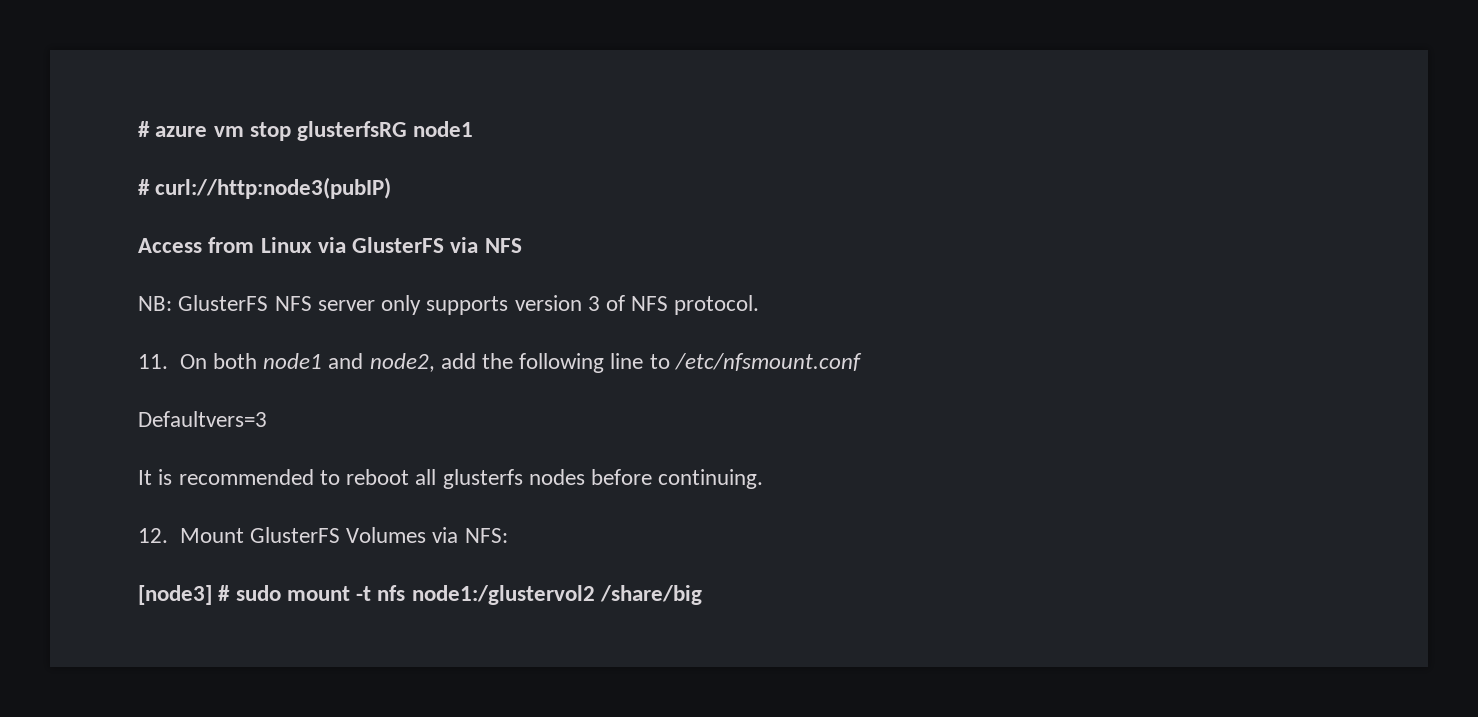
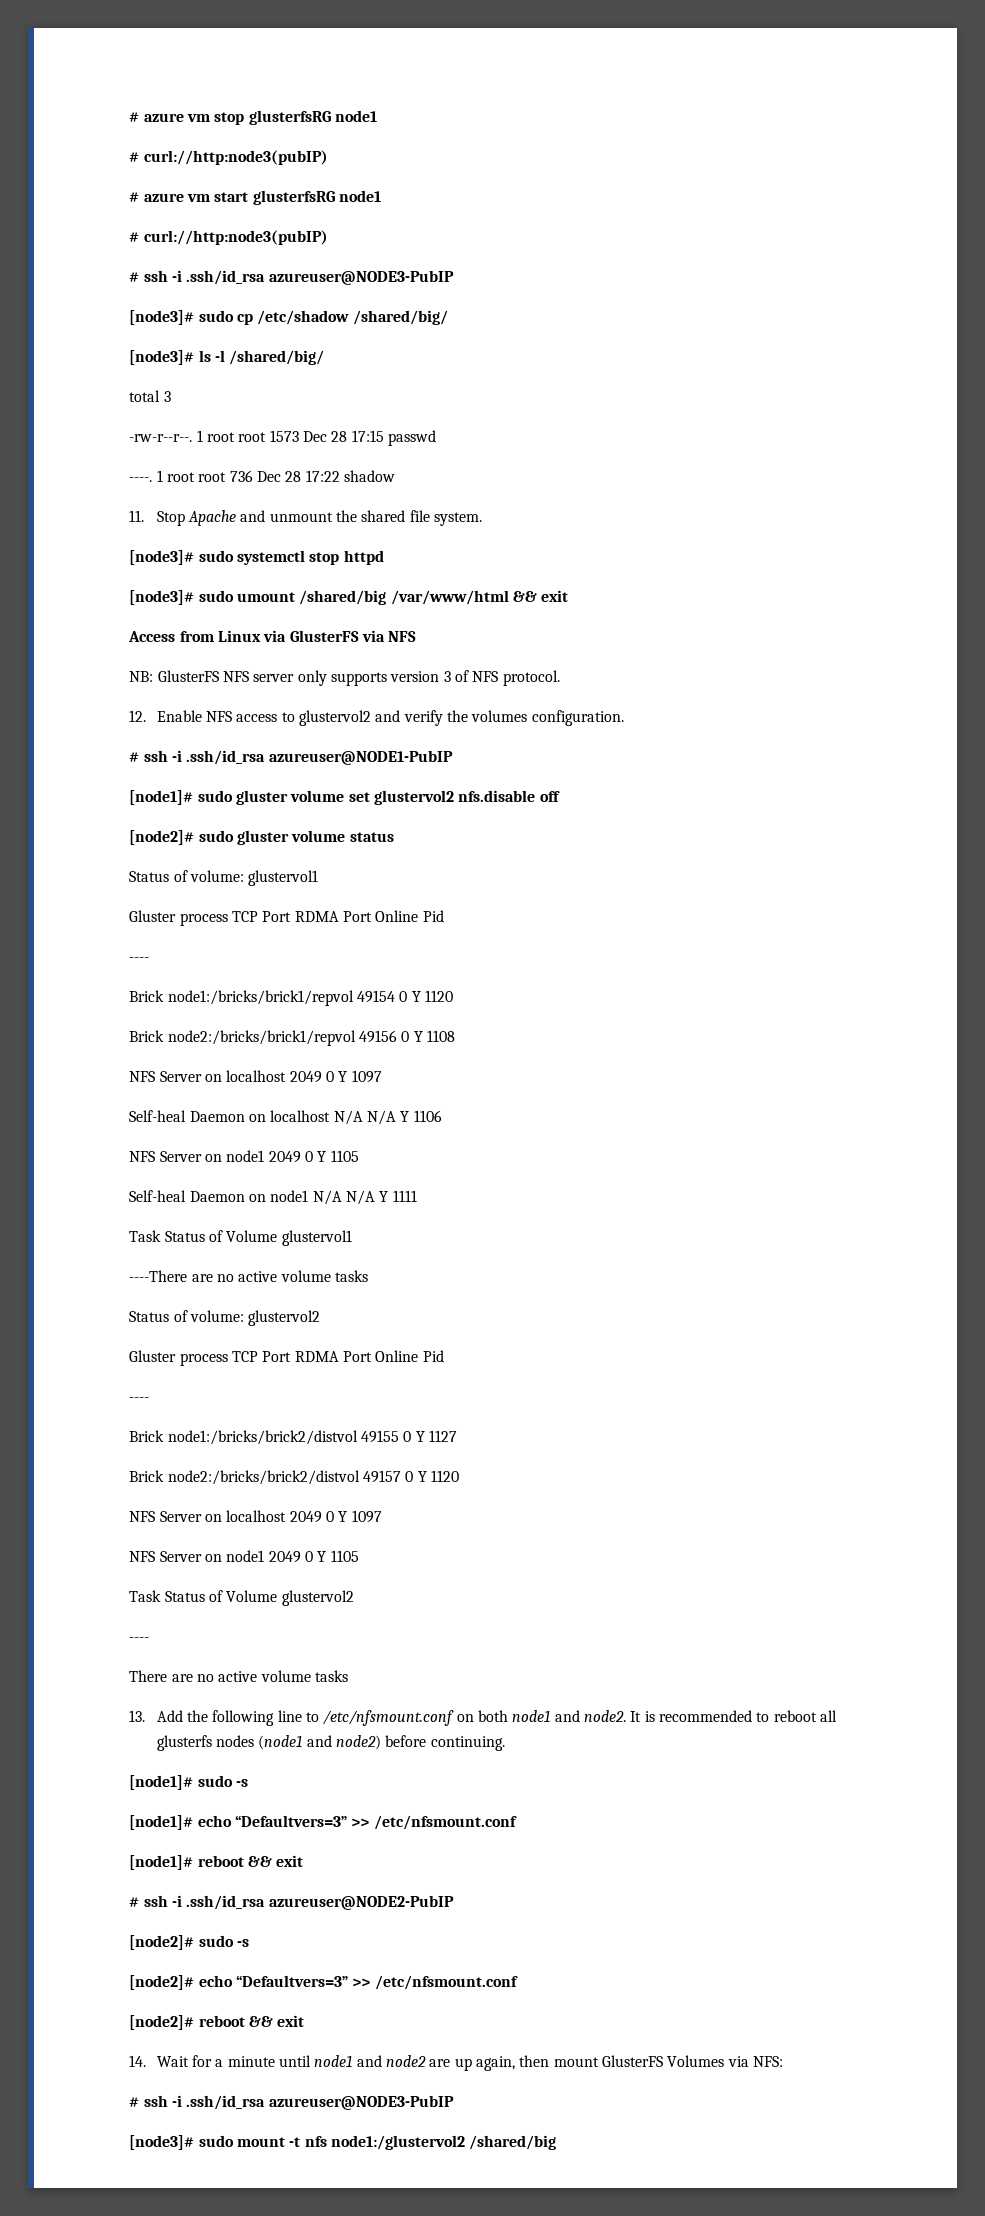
+ # azure vm start glusterfsRG node1
+ # curl://http:node3(pubIP)
+ # ssh -i .ssh/id_rsa azureuser@NODE3-PubIP
+ [node3]# sudo cp /etc/shadow /shared/big/
+ [node3]# ls -l /shared/big/
+ total 3
+ -rw-r--r--. 1 root root 1573 Dec 28 17:15 passwd
+ ----. 1 root root 736 Dec 28 17:22 shadow
+ 11. Stop Apache and unmount the shared file system.
+ [node3]# sudo systemctl stop httpd
+ [node3]# sudo umount /shared/big /var/www/html && exit
- 11. On both node1 and node2, add the following line to /etc/nfsmount.conf
- Defaultvers=3
- It is recommended to reboot all glusterfs nodes before continuing.
+ 12. Enable NFS access to glustervol2 and verify the volumes configuration.
+ # ssh -i .ssh/id_rsa azureuser@NODE1-PubIP
+ [node1]# sudo gluster volume set glustervol2 nfs.disable off
+ [node2]# sudo gluster volume status
+ Status of volume: glustervol1
+ Gluster process TCP Port RDMA Port Online Pid
+ ----
+ Brick node1:/bricks/brick1/repvol 49154 0 Y 1120
+ Brick node2:/bricks/brick1/repvol 49156 0 Y 1108
+ NFS Server on localhost 2049 0 Y 1097
+ Self-heal Daemon on localhost N/A N/A Y 1106
+ NFS Server on node1 2049 0 Y 1105
+ Self-heal Daemon on node1 N/A N/A Y 1111
+ Task Status of Volume glustervol1
+ ----There are no active volume tasks
+ Status of volume: glustervol2
+ Gluster process TCP Port RDMA Port Online Pid
+ ----
+ Brick node1:/bricks/brick2/distvol 49155 0 Y 1127
+ Brick node2:/bricks/brick2/distvol 49157 0 Y 1120
+ NFS Server on localhost 2049 0 Y 1097
+ NFS Server on node1 2049 0 Y 1105
+ Task Status of Volume glustervol2
+ ----
+ There are no active volume tasks
+ 13. Add the following line to /etc/nfsmount.conf on both node1 and node2. It is recommended to reboot all glusterfs nodes (node1 and node2) before continuing.
- 12. Mount GlusterFS Volumes via NFS:
- [node3] # sudo mount -t nfs node1:/glustervol2 /share/big
+ [node1]# sudo -s
+ [node1]# echo “Defaultvers=3” >> /etc/nfsmount.conf
+ [node1]# reboot && exit
+ # ssh -i .ssh/id_rsa azureuser@NODE2-PubIP
+ [node2]# sudo -s
+ [node2]# echo “Defaultvers=3” >> /etc/nfsmount.conf
+ [node2]# reboot && exit
+ 14. Wait for a minute until node1 and node2 are up again, then mount GlusterFS Volumes via NFS:
+ # ssh -i .ssh/id_rsa azureuser@NODE3-PubIP
+ [node3]# sudo mount -t nfs node1:/glustervol2 /shared/big

